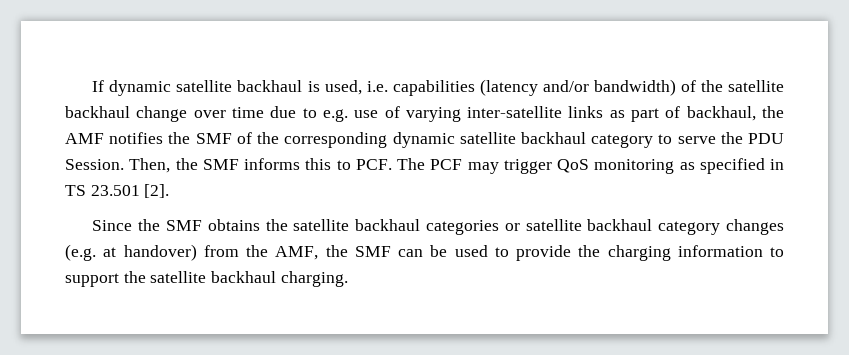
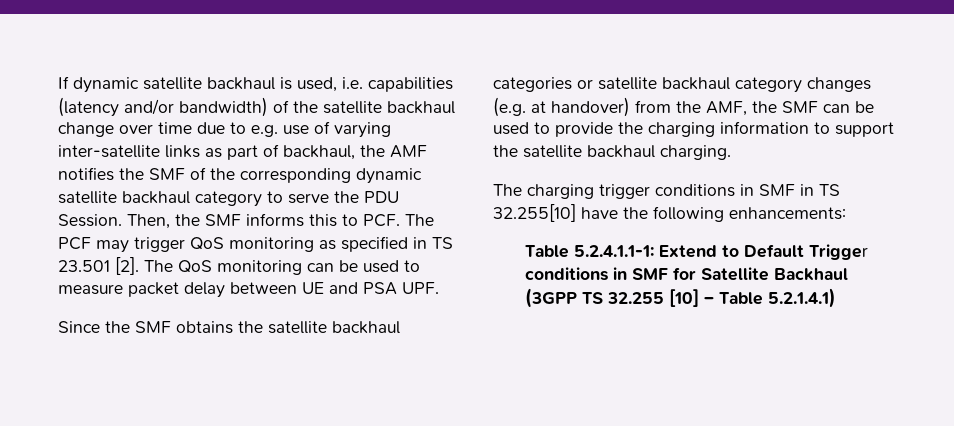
+ The QoS monitoring can be used to measure packet delay between UE and PSA UPF.
+ The charging trigger conditions in SMF in TS 32.255[10] have the following enhancements:
+ Table 5.2.4.1.1-1: Extend to Default Trigger conditions in SMF for Satellite Backhaul (3GPP TS 32.255 [10] – Table 5.2.1.4.1)

